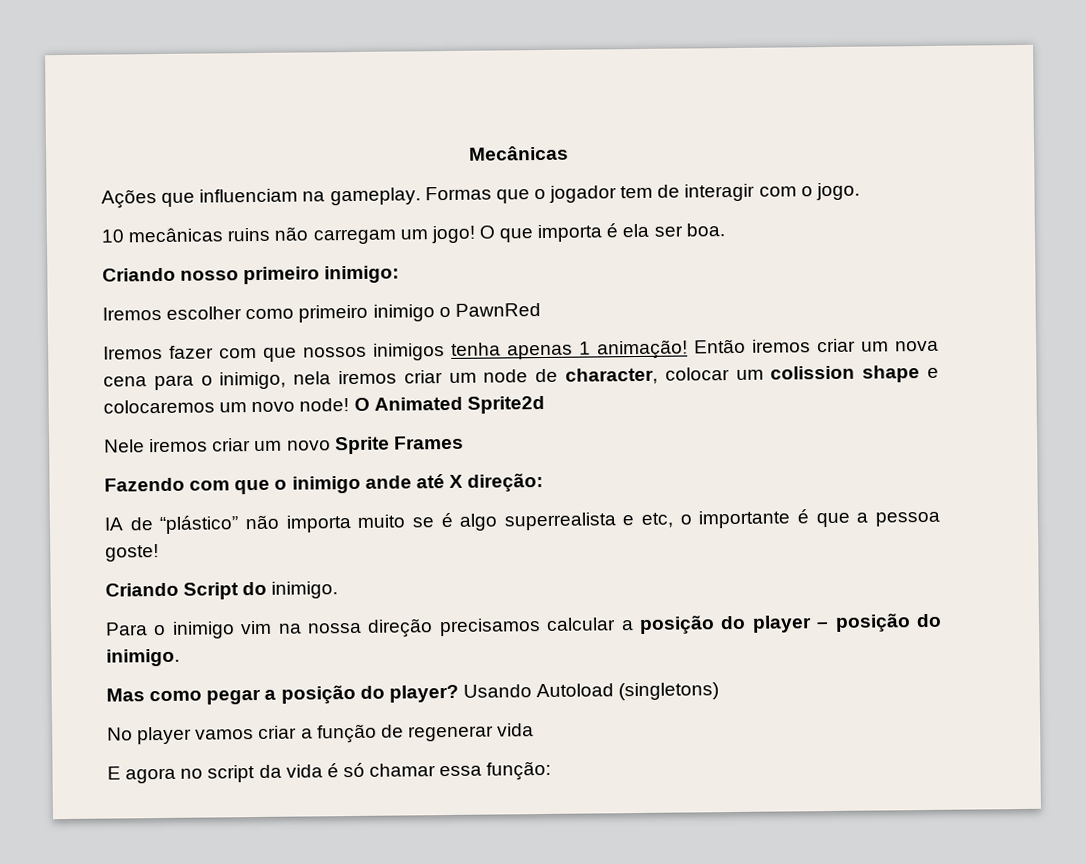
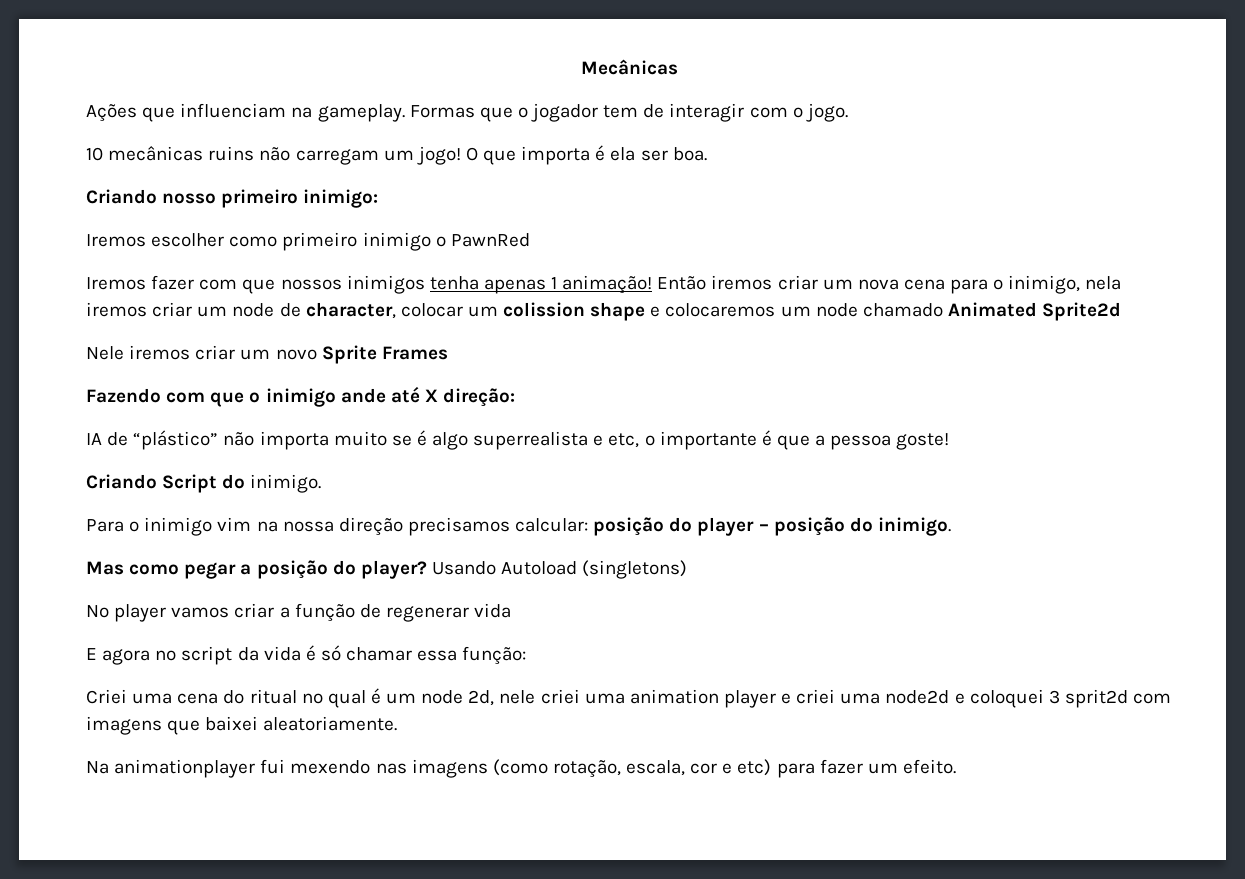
- Então iremos criar um nova cena para o inimigo, nela iremos criar um node de character, colocar um colission shape e colocaremos um novo node! O Animated Sprite2d
+ Então iremos criar um nova cena para o inimigo, nela iremos criar um node de character, colocar um colission shape e colocaremos um node chamado Animated Sprite2d
- Para o inimigo vim na nossa direção precisamos calcular a posição do player – posição do inimigo.
+ Para o inimigo vim na nossa direção precisamos calcular: posição do player – posição do inimigo.
+ Criei uma cena do ritual no qual é um node 2d, nele criei uma animation player e criei uma node2d e coloquei 3 sprit2d com imagens que baixei aleatoriamente.
+ Na animationplayer fui mexendo nas imagens (como rotação, escala, cor e etc) para fazer um efeito.

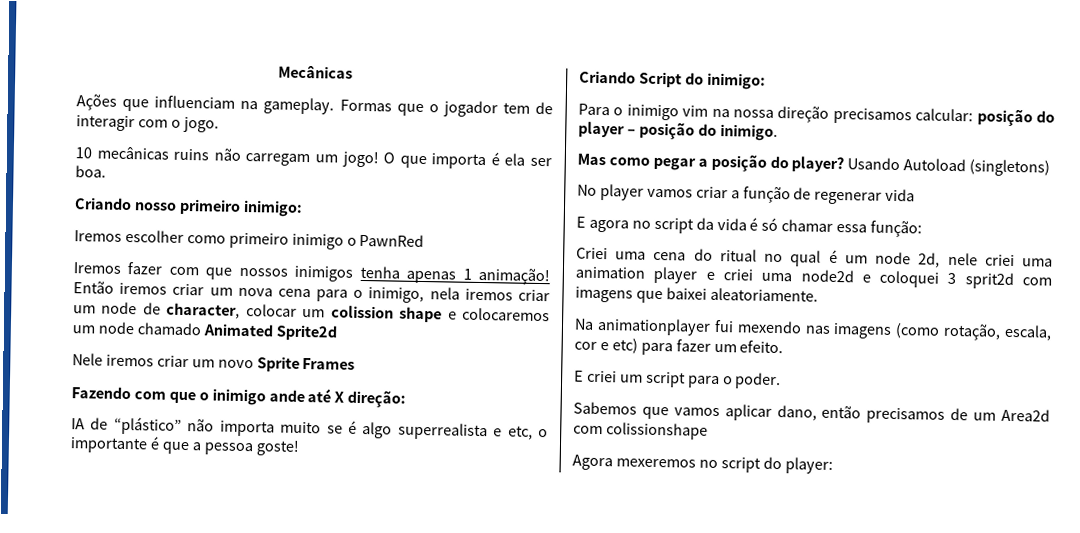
- Criando Script do inimigo.
+ Criando Script do inimigo:
+ E criei um script para o poder.
+ Sabemos que vamos aplicar dano, então precisamos de um Area2d com colissionshape
+ Agora mexeremos no script do player:

